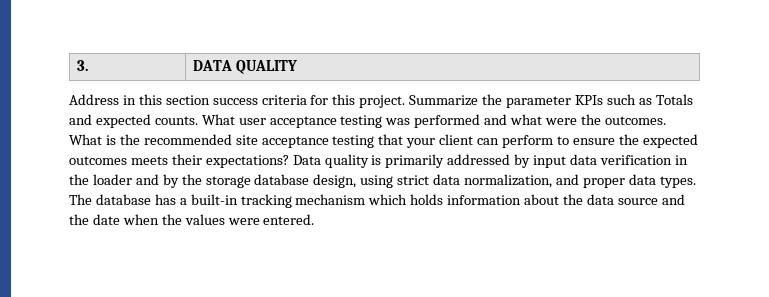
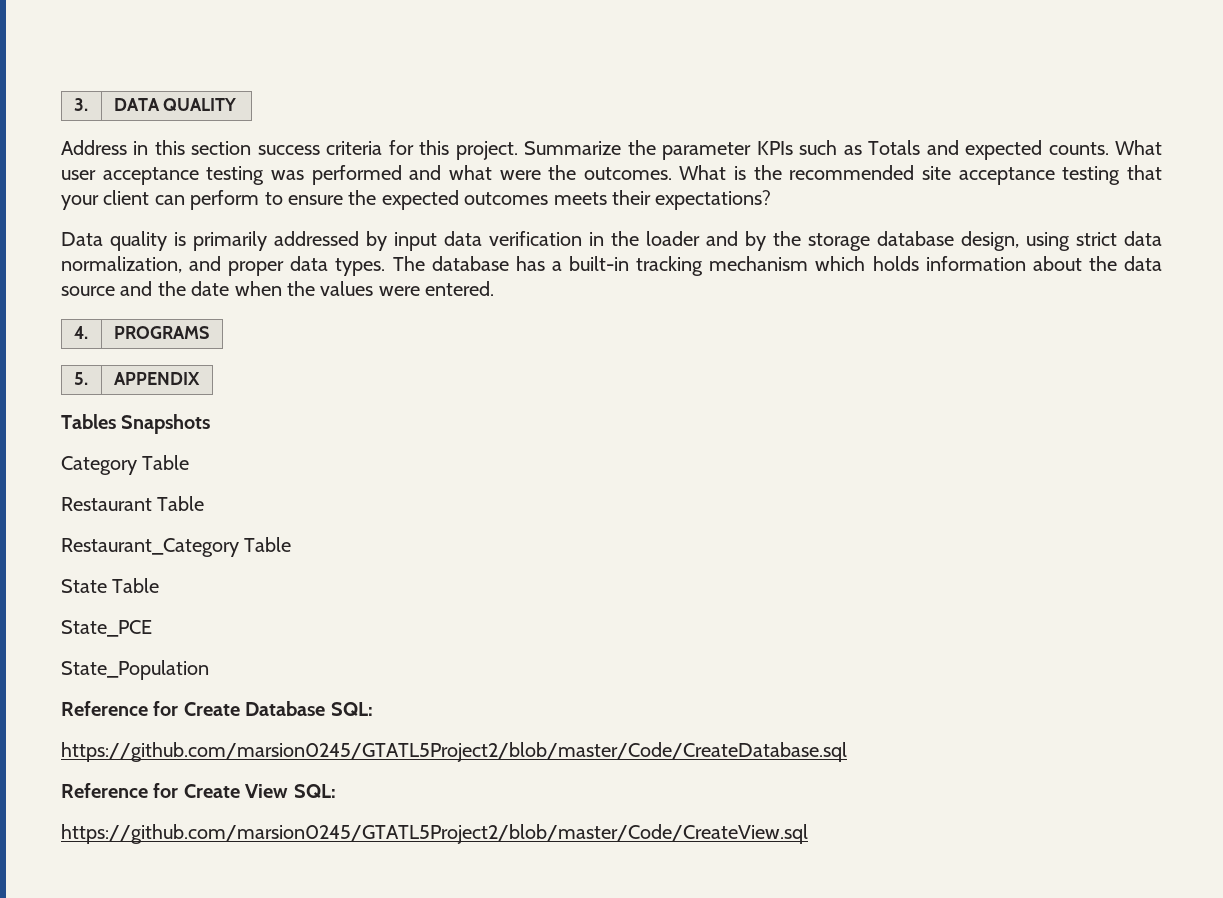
- What is the recommended site acceptance testing that your client can perform to ensure the expected outcomes meets their expectations? Data quality is primarily addressed by input data verification in the loader and by the storage database design, using strict data normalization, and proper data types.
+ What is the recommended site acceptance testing that your client can perform to ensure the expected outcomes meets their expectations?
+ Data quality is primarily addressed by input data verification in the loader and by the storage database design, using strict data normalization, and proper data types.
+ 4. | PROGRAMS
+ 5. | APPENDIX
+ Tables Snapshots
+ Category Table
+ Restaurant Table
+ Restaurant_Category Table
+ State Table
+ State_PCE
+ State_Population
+ Reference for Create Database SQL:
+ https://github.com/marsion0245/GTATL5Project2/blob/master/Code/CreateDatabase.sql
+ Reference for Create View SQL:
+ https://github.com/marsion0245/GTATL5Project2/blob/master/Code/CreateView.sql

